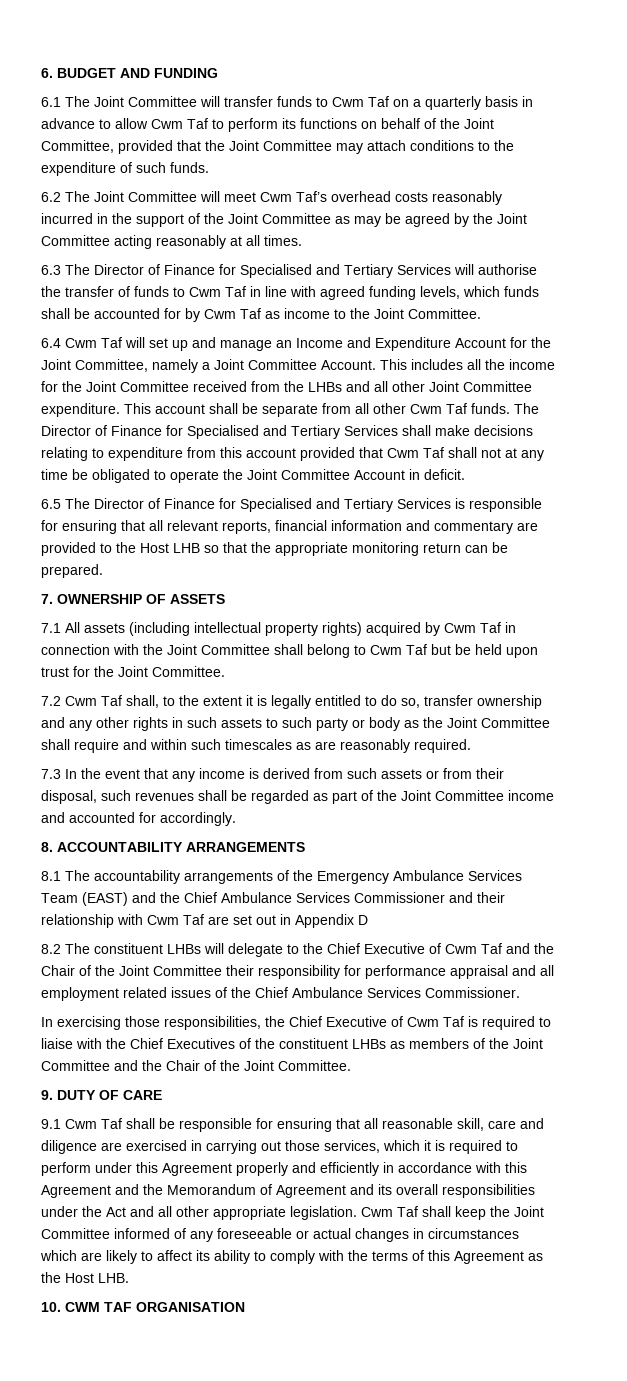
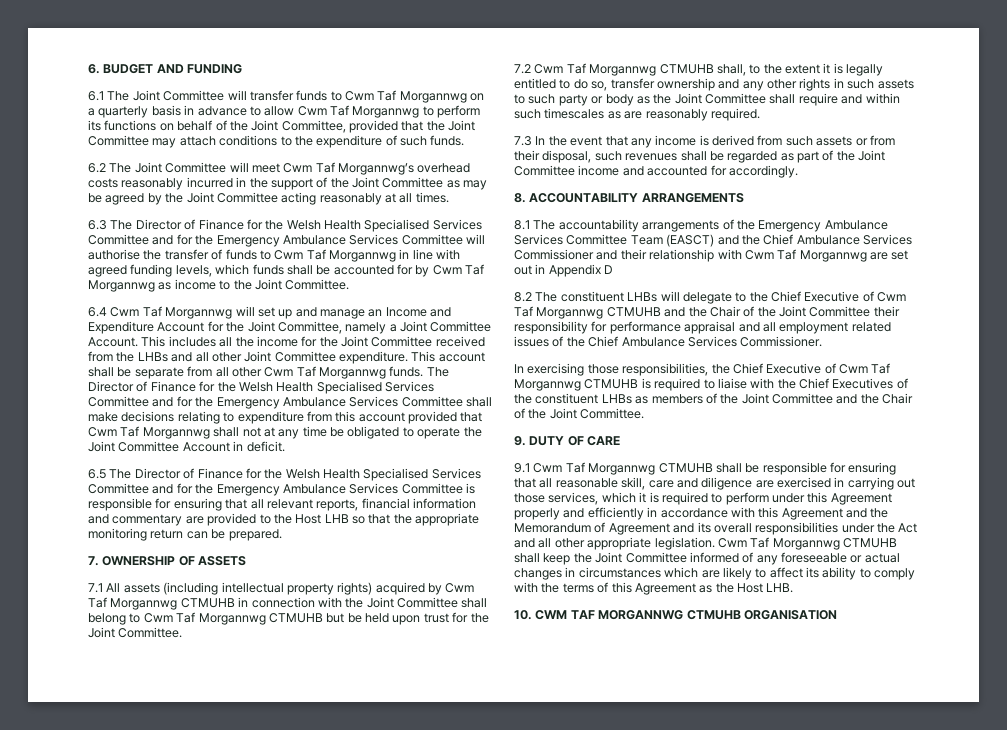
- 6.1 The Joint Committee will transfer funds to Cwm Taf on a quarterly basis in advance to allow Cwm Taf to perform its functions on behalf of the Joint Committee, provided that the Joint Committee may attach conditions to the expenditure of such funds.
+ 6.1 The Joint Committee will transfer funds to Cwm Taf Morgannwg on a quarterly basis in advance to allow Cwm Taf Morgannwg to perform its functions on behalf of the Joint Committee, provided that the Joint Committee may attach conditions to the expenditure of such funds.
- 6.2 The Joint Committee will meet Cwm Taf’s overhead costs reasonably incurred in the support of the Joint Committee as may be agreed by the Joint Committee acting reasonably at all times.
+ 6.2 The Joint Committee will meet Cwm Taf Morgannwg’s overhead costs reasonably incurred in the support of the Joint Committee as may be agreed by the Joint Committee acting reasonably at all times.
- 6.3 The Director of Finance for Specialised and Tertiary Services will authorise the transfer of funds to Cwm Taf in line with agreed funding levels, which funds shall be accounted for by Cwm Taf as income to the Joint Committee.
+ 6.3 The Director of Finance for the Welsh Health Specialised Services Committee and for the Emergency Ambulance Services Committee will authorise the transfer of funds to Cwm Taf Morgannwg in line with agreed funding levels, which funds shall be accounted for by Cwm Taf Morgannwg as income to the Joint Committee.
- 6.4 Cwm Taf will set up and manage an Income and Expenditure Account for the Joint Committee, namely a Joint Committee Account.
+ 6.4 Cwm Taf Morgannwg will set up and manage an Income and Expenditure Account for the Joint Committee, namely a Joint Committee Account.
- This account shall be separate from all other Cwm Taf funds.
+ This account shall be separate from all other Cwm Taf Morgannwg funds.
- The Director of Finance for Specialised and Tertiary Services shall make decisions relating to expenditure from this account provided that Cwm Taf shall not at any time be obligated to operate the Joint Committee Account in deficit.
+ The Director of Finance for the Welsh Health Specialised Services Committee and for the Emergency Ambulance Services Committee shall make decisions relating to expenditure from this account provided that Cwm Taf Morgannwg shall not at any time be obligated to operate the Joint Committee Account in deficit.
- 6.5 The Director of Finance for Specialised and Tertiary Services is responsible for ensuring that all relevant reports, financial information and commentary are provided to the Host LHB so that the appropriate monitoring return can be prepared.
+ 6.5 The Director of Finance for the Welsh Health Specialised Services Committee and for the Emergency Ambulance Services Committee is responsible for ensuring that all relevant reports, financial information and commentary are provided to the Host LHB so that the appropriate monitoring return can be prepared.
- 7.1 All assets (including intellectual property rights) acquired by Cwm Taf in connection with the Joint Committee shall belong to Cwm Taf but be held upon trust for the Joint Committee.
+ 7.1 All assets (including intellectual property rights) acquired by Cwm Taf Morgannwg CTMUHB in connection with the Joint Committee shall belong to Cwm Taf Morgannwg CTMUHB but be held upon trust for the Joint Committee.
- 7.2 Cwm Taf shall, to the extent it is legally entitled to do so, transfer ownership and any other rights in such assets to such party or body as the Joint Committee shall require and within such timescales as are reasonably required.
+ 7.2 Cwm Taf Morgannwg CTMUHB shall, to the extent it is legally entitled to do so, transfer ownership and any other rights in such assets to such party or body as the Joint Committee shall require and within such timescales as are reasonably required.
- 8.1 The accountability arrangements of the Emergency Ambulance Services Team (EAST) and the Chief Ambulance Services Commissioner and their relationship with Cwm Taf are set out in Appendix D
+ 8.1 The accountability arrangements of the Emergency Ambulance Services Committee Team (EASCT) and the Chief Ambulance Services Commissioner and their relationship with Cwm Taf Morgannwg are set out in Appendix D
- 8.2 The constituent LHBs will delegate to the Chief Executive of Cwm Taf and the Chair of the Joint Committee their responsibility for performance appraisal and all employment related issues of the Chief Ambulance Services Commissioner.
+ 8.2 The constituent LHBs will delegate to the Chief Executive of Cwm Taf Morgannwg CTMUHB and the Chair of the Joint Committee their responsibility for performance appraisal and all employment related issues of the Chief Ambulance Services Commissioner.
- In exercising those responsibilities, the Chief Executive of Cwm Taf is required to liaise with the Chief Executives of the constituent LHBs as members of the Joint Committee and the Chair of the Joint Committee.
+ In exercising those responsibilities, the Chief Executive of Cwm Taf Morgannwg CTMUHB is required to liaise with the Chief Executives of the constituent LHBs as members of the Joint Committee and the Chair of the Joint Committee.
- 9.1 Cwm Taf shall be responsible for ensuring that all reasonable skill, care and diligence are exercised in carrying out those services, which it is required to perform under this Agreement properly and efficiently in accordance with this Agreement and the Memorandum of Agreement and its overall responsibilities under the Act and all other appropriate legislation.
+ 9.1 Cwm Taf Morgannwg CTMUHB shall be responsible for ensuring that all reasonable skill, care and diligence are exercised in carrying out those services, which it is required to perform under this Agreement properly and efficiently in accordance with this Agreement and the Memorandum of Agreement and its overall responsibilities under the Act and all other appropriate legislation.
- Cwm Taf shall keep the Joint Committee informed of any foreseeable or actual changes in circumstances which are likely to affect its ability to comply with the terms of this Agreement as the Host LHB.
+ Cwm Taf Morgannwg CTMUHB shall keep the Joint Committee informed of any foreseeable or actual changes in circumstances which are likely to affect its ability to comply with the terms of this Agreement as the Host LHB.
- 10. CWM TAF ORGANISATION
+ 10. CWM TAF MORGANNWG CTMUHB ORGANISATION

